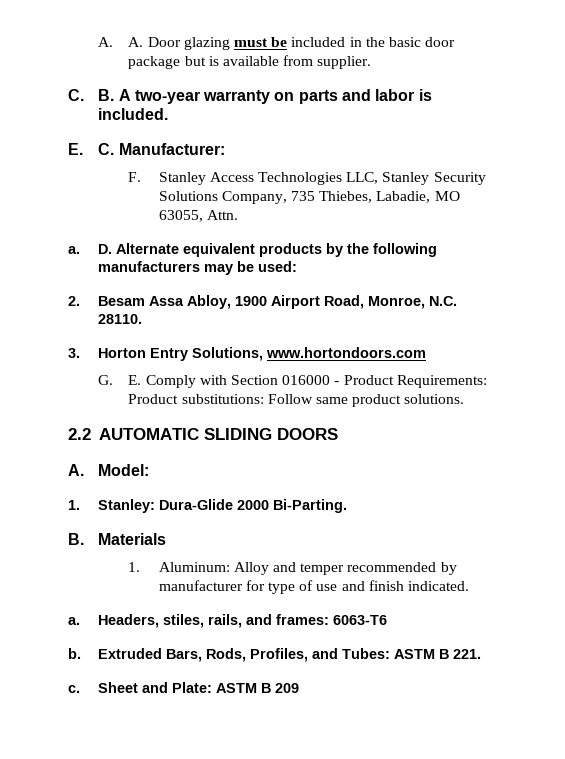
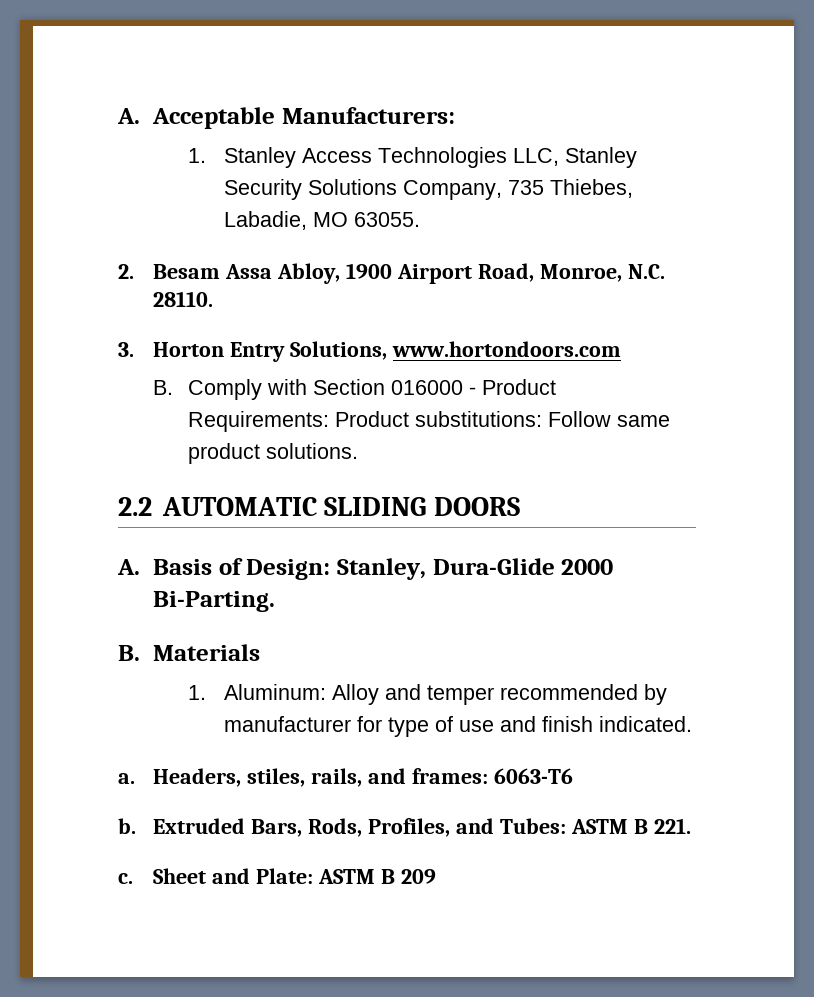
- A. A. Door glazing must be included in the basic door package but is available from supplier.
- C. B. A two-year warranty on parts and labor is included.
- E. C. Manufacturer:
- F. Stanley Access Technologies LLC, Stanley Security Solutions Company, 735 Thiebes, Labadie, MO 63055, Attn.
- a. D. Alternate equivalent products by the following manufacturers may be used:
+ A. Acceptable Manufacturers:
+ 1. Stanley Access Technologies LLC, Stanley Security Solutions Company, 735 Thiebes, Labadie, MO 63055.
- G. E. Comply with Section 016000 - Product Requirements: Product substitutions: Follow same product solutions.
+ B. Comply with Section 016000 - Product Requirements: Product substitutions: Follow same product solutions.
- A. Model:
- 1. Stanley: Dura-Glide 2000 Bi-Parting.
+ A. Basis of Design: Stanley, Dura-Glide 2000 Bi-Parting.

